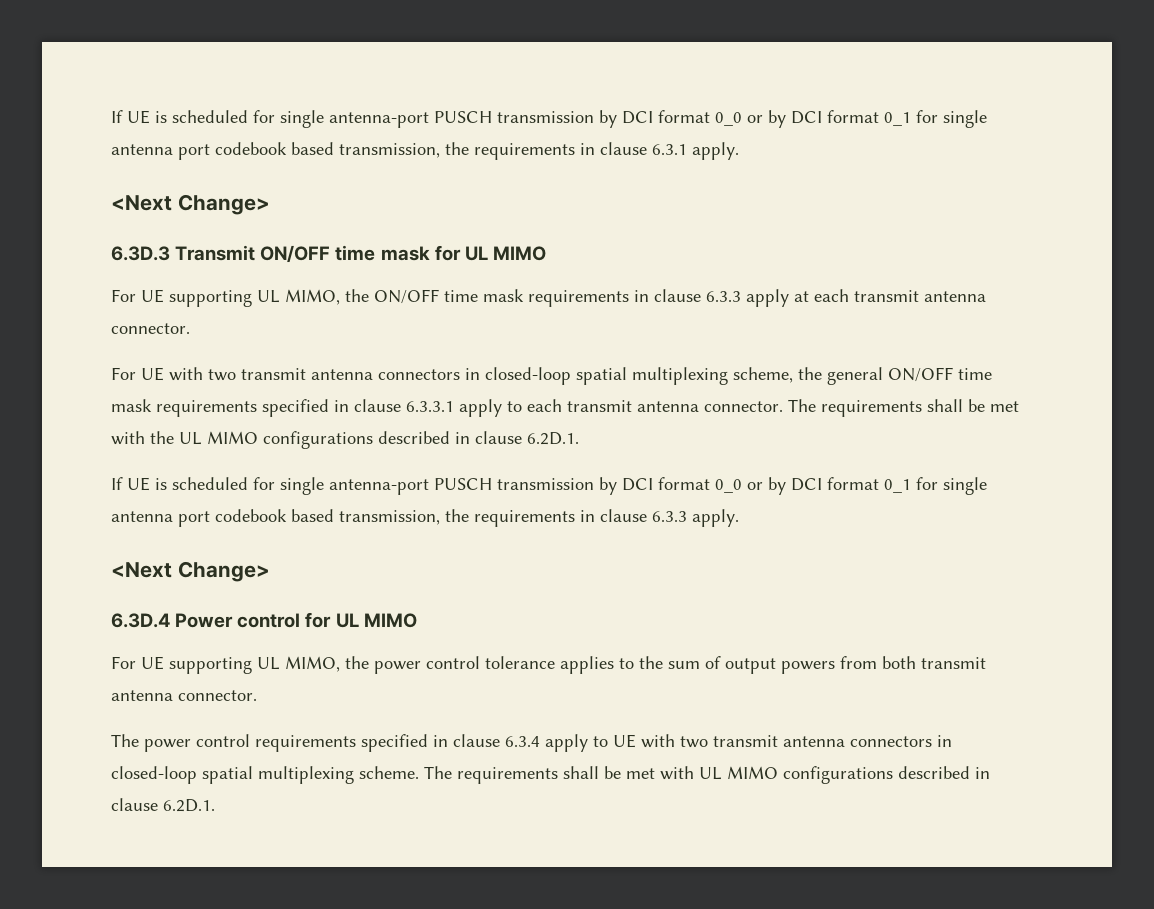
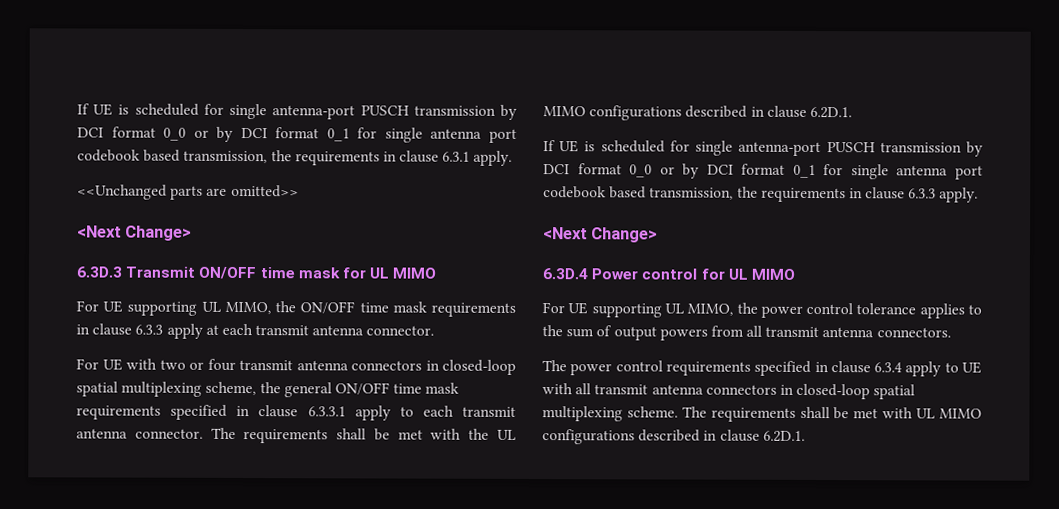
+ <<Unchanged parts are omitted>>
- For UE with two transmit antenna connectors in closed-loop spatial multiplexing scheme, the general ON/OFF time mask requirements specified in clause 6.3.3.1 apply to each transmit antenna connector.
+ For UE with two or four transmit antenna connectors in closed-loop spatial multiplexing scheme, the general ON/OFF time mask requirements specified in clause 6.3.3.1 apply to each transmit antenna connector.
- For UE supporting UL MIMO, the power control tolerance applies to the sum of output powers from both transmit antenna connector.
+ For UE supporting UL MIMO, the power control tolerance applies to the sum of output powers from all transmit antenna connectors.
- The power control requirements specified in clause 6.3.4 apply to UE with two transmit antenna connectors in closed-loop spatial multiplexing scheme.
+ The power control requirements specified in clause 6.3.4 apply to UE with all transmit antenna connectors in closed-loop spatial multiplexing scheme.

